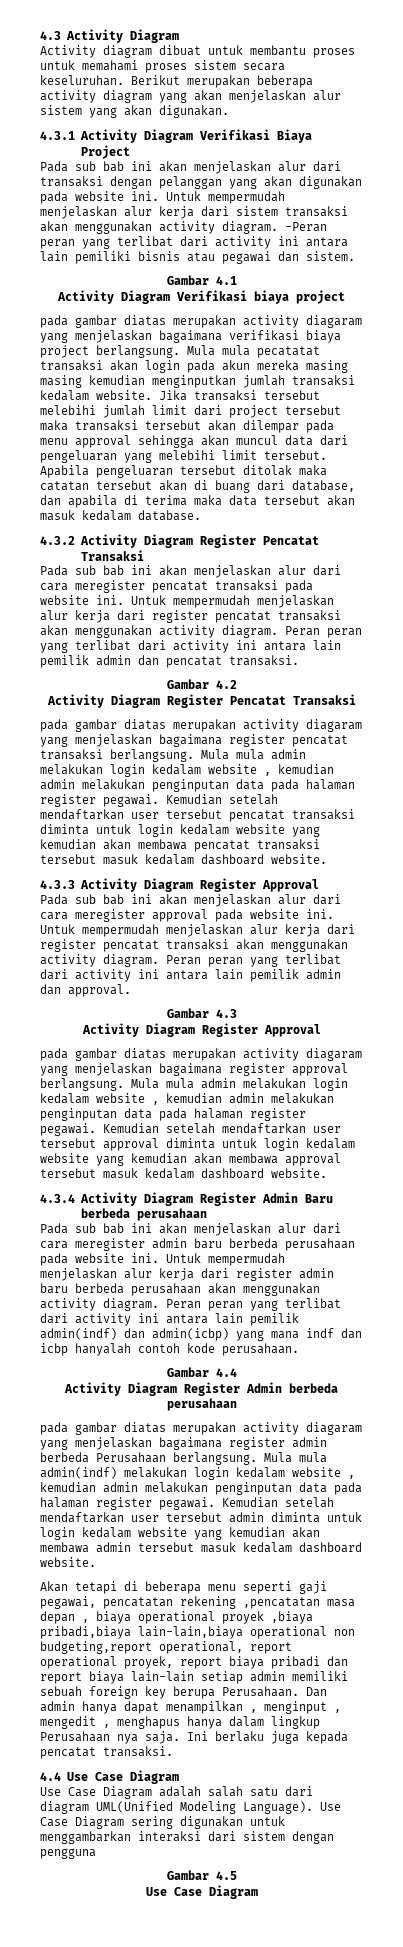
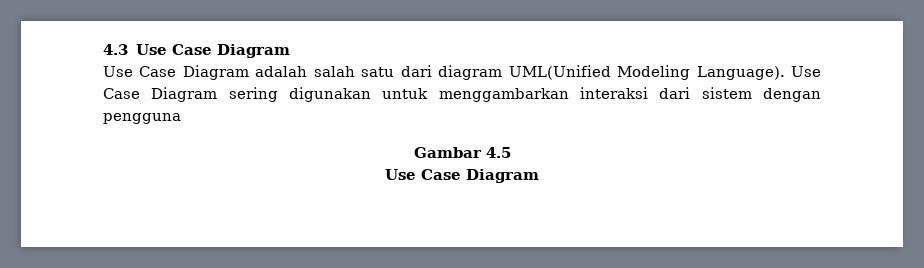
- 4.3 Activity Diagram
- Activity diagram dibuat untuk membantu proses untuk memahami proses sistem secara keseluruhan. Berikut merupakan beberapa activity diagram yang akan menjelaskan alur sistem yang akan digunakan.
- 4.3.1 Activity Diagram Verifikasi Biaya Project
- Pada sub bab ini akan menjelaskan alur dari transaksi dengan pelanggan yang akan digunakan pada website ini. Untuk mempermudah menjelaskan alur kerja dari sistem transaksi akan menggunakan activity diagram. -Peran peran yang terlibat dari activity ini antara lain pemiliki bisnis atau pegawai dan sistem.
- Gambar 4.1
- Activity Diagram Verifikasi biaya project
- pada gambar diatas merupakan activity diagaram yang menjelaskan bagaimana verifikasi biaya project berlangsung. Mula mula pecatatat transaksi akan login pada akun mereka masing masing kemudian menginputkan jumlah transaksi kedalam website. Jika transaksi tersebut melebihi jumlah limit dari project tersebut maka transaksi tersebut akan dilempar pada menu approval sehingga akan muncul data dari pengeluaran yang melebihi limit tersebut. Apabila pengeluaran tersebut ditolak maka catatan tersebut akan di buang dari database, dan apabila di terima maka data tersebut akan masuk kedalam database.
- 4.3.2 Activity Diagram Register Pencatat Transaksi
- Pada sub bab ini akan menjelaskan alur dari cara meregister pencatat transaksi pada website ini. Untuk mempermudah menjelaskan alur kerja dari register pencatat transaksi akan menggunakan activity diagram. Peran peran yang terlibat dari activity ini antara lain pemilik admin dan pencatat transaksi.
- Gambar 4.2
- Activity Diagram Register Pencatat Transaksi
- pada gambar diatas merupakan activity diagaram yang menjelaskan bagaimana register pencatat transaksi berlangsung. Mula mula admin melakukan login kedalam website , kemudian admin melakukan penginputan data pada halaman register pegawai. Kemudian setelah mendaftarkan user tersebut pencatat transaksi diminta untuk login kedalam website yang kemudian akan membawa pencatat transaksi tersebut masuk kedalam dashboard website.
- 4.3.3 Activity Diagram Register Approval
- Pada sub bab ini akan menjelaskan alur dari cara meregister approval pada website ini. Untuk mempermudah menjelaskan alur kerja dari register pencatat transaksi akan menggunakan activity diagram. Peran peran yang terlibat dari activity ini antara lain pemilik admin dan approval.
- Gambar 4.3
- Activity Diagram Register Approval
- pada gambar diatas merupakan activity diagaram yang menjelaskan bagaimana register approval berlangsung. Mula mula admin melakukan login kedalam website , kemudian admin melakukan penginputan data pada halaman register pegawai. Kemudian setelah mendaftarkan user tersebut approval diminta untuk login kedalam website yang kemudian akan membawa approval tersebut masuk kedalam dashboard website.
- 4.3.4 Activity Diagram Register Admin Baru berbeda perusahaan
- Pada sub bab ini akan menjelaskan alur dari cara meregister admin baru berbeda perusahaan pada website ini. Untuk mempermudah menjelaskan alur kerja dari register admin baru berbeda perusahaan akan menggunakan activity diagram. Peran peran yang terlibat dari activity ini antara lain pemilik admin(indf) dan admin(icbp) yang mana indf dan icbp hanyalah contoh kode perusahaan.
- Gambar 4.4
- Activity Diagram Register Admin berbeda perusahaan
- pada gambar diatas merupakan activity diagaram yang menjelaskan bagaimana register admin berbeda Perusahaan berlangsung. Mula mula admin(indf) melakukan login kedalam website , kemudian admin melakukan penginputan data pada halaman register pegawai. Kemudian setelah mendaftarkan user tersebut admin diminta untuk login kedalam website yang kemudian akan membawa admin tersebut masuk kedalam dashboard website.
- Akan tetapi di beberapa menu seperti gaji pegawai, pencatatan rekening ,pencatatan masa depan , biaya operational proyek ,biaya pribadi,biaya lain-lain,biaya operational non budgeting,report operational, report operational proyek, report biaya pribadi dan report biaya lain-lain setiap admin memiliki sebuah foreign key berupa Perusahaan. Dan admin hanya dapat menampilkan , menginput , mengedit , menghapus hanya dalam lingkup Perusahaan nya saja. Ini berlaku juga kepada pencatat transaksi.
- 4.4 Use Case Diagram
+ 4.3 Use Case Diagram

